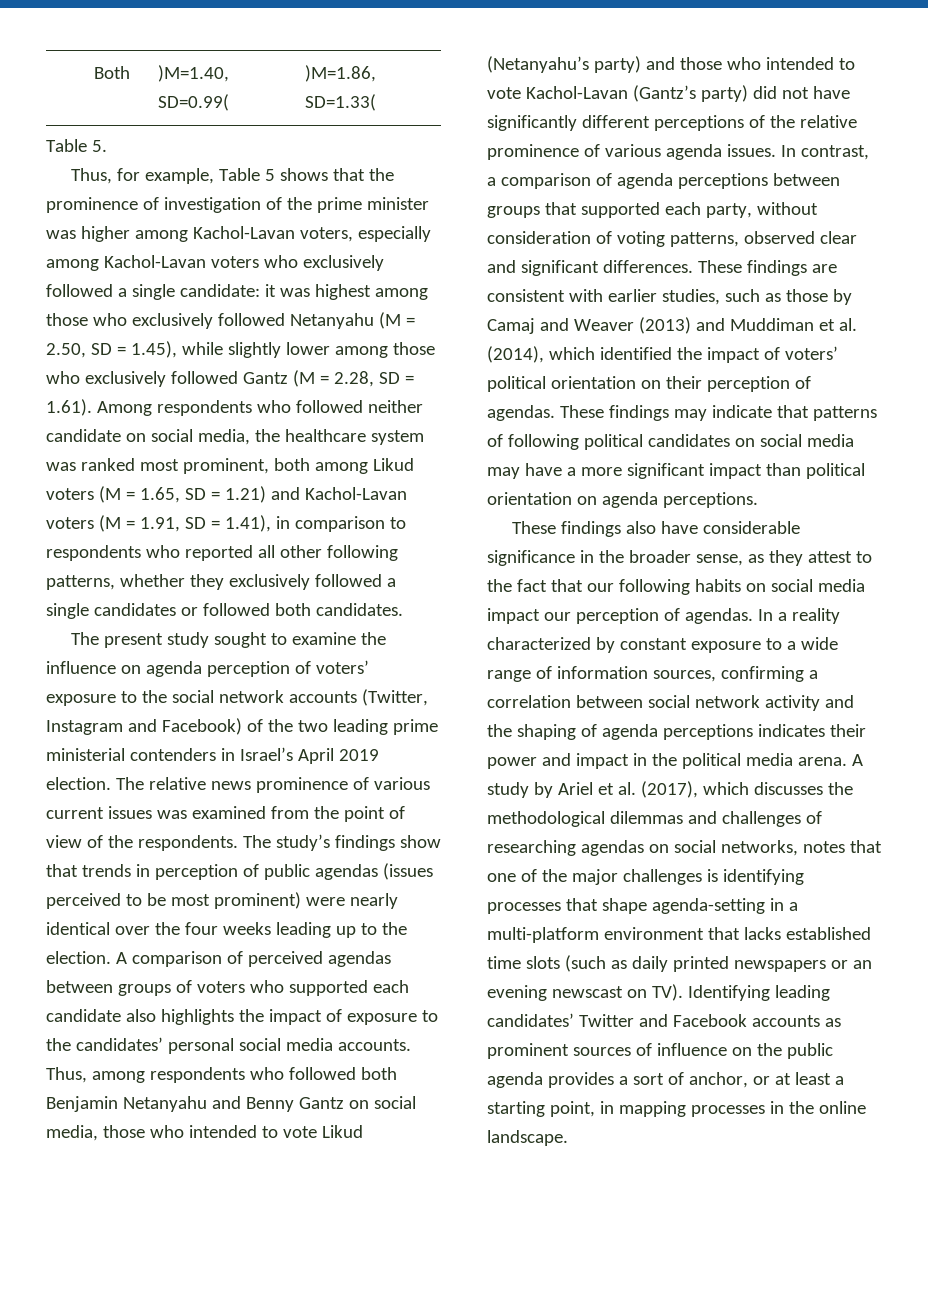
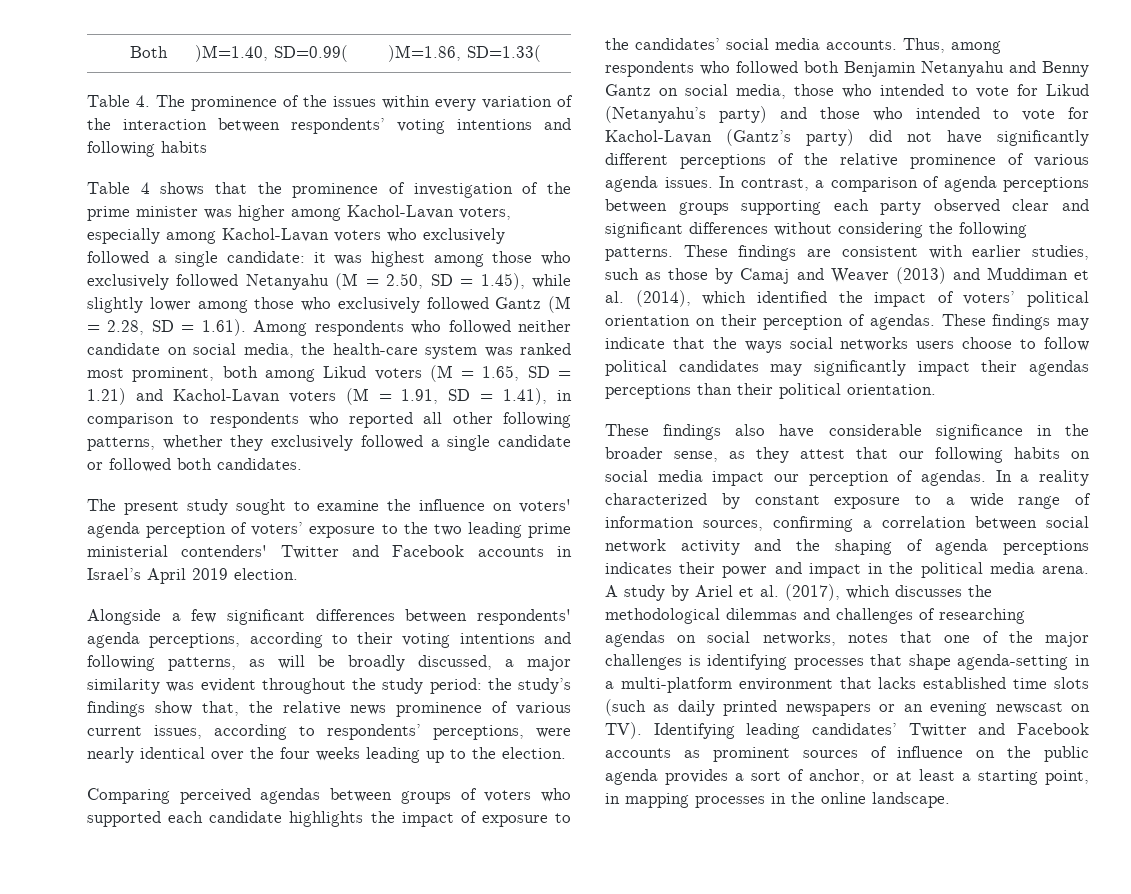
- Table 5.
- Thus, for example, Table 5 shows that the prominence of investigation of the prime minister was higher among Kachol-Lavan voters, especially among Kachol-Lavan voters who exclusively followed a single candidate:
+ Table 4. The prominence of the issues within every variation of the interaction between respondents’ voting intentions and following habits
+ Table 4 shows that the prominence of investigation of the prime minister was higher among Kachol-Lavan voters, especially among Kachol-Lavan voters who exclusively followed a single candidate:
- it was highest among those who exclusively followed Netanyahu (M = 2.50, SD = 1.45), while slightly lower among those who exclusively followed Gantz (M = 2.28, SD = 1.61). Among respondents who followed neither candidate on social media, the healthcare system was ranked most prominent, both among Likud voters (M = 1.65, SD = 1.21) and Kachol-Lavan voters (M = 1.91, SD = 1.41), in comparison to respondents who reported all other following patterns, whether they exclusively followed a single candidates or followed both candidates.
+ it was highest among those who exclusively followed Netanyahu (M = 2.50, SD = 1.45), while slightly lower among those who exclusively followed Gantz (M = 2.28, SD = 1.61). Among respondents who followed neither candidate on social media, the health-care system was ranked most prominent, both among Likud voters (M = 1.65, SD = 1.21) and Kachol-Lavan voters (M = 1.91, SD = 1.41), in comparison to respondents who reported all other following patterns, whether they exclusively followed a single candidate or followed both candidates.
- The present study sought to examine the influence on agenda perception of voters’ exposure to the social network accounts (Twitter, Instagram and Facebook) of the two leading prime ministerial contenders in Israel’s April 2019 election. The relative news prominence of various current issues was examined from the point of view of the respondents. The study’s findings show that trends in perception of public agendas (issues perceived to be most prominent) were nearly identical over the four weeks leading up to the election. A comparison of perceived agendas between groups of voters who supported each candidate also highlights the impact of exposure to the candidates’ personal social media accounts.
+ The present study sought to examine the influence on voters' agenda perception of voters’ exposure to the two leading prime ministerial contenders' Twitter and Facebook accounts in Israel’s April 2019 election.
+ Alongside a few significant differences between respondents' agenda perceptions, according to their voting intentions and following patterns, as will be broadly discussed, a major similarity was evident throughout the study period: the study’s findings show that, the relative news prominence of various current issues, according to respondents’ perceptions, were nearly identical over the four weeks leading up to the election.
+ Comparing perceived agendas between groups of voters who supported each candidate highlights the impact of exposure to the candidates’ social media accounts.
- Thus, among respondents who followed both Benjamin Netanyahu and Benny Gantz on social media, those who intended to vote Likud (Netanyahu’s party) and those who intended to vote Kachol-Lavan (Gantz’s party) did not have significantly different perceptions of the relative prominence of various agenda issues.
+ Thus, among respondents who followed both Benjamin Netanyahu and Benny Gantz on social media, those who intended to vote for Likud (Netanyahu’s party) and those who intended to vote for Kachol-Lavan (Gantz’s party) did not have significantly different perceptions of the relative prominence of various agenda issues.
- In contrast, a comparison of agenda perceptions between groups that supported each party, without consideration of voting patterns, observed clear and significant differences.
+ In contrast, a comparison of agenda perceptions between groups supporting each party observed clear and significant differences without considering the following patterns.
- These findings may indicate that patterns of following political candidates on social media may have a more significant impact than political orientation on agenda perceptions.
+ These findings may indicate that the ways social networks users choose to follow political candidates may significantly impact their agendas perceptions than their political orientation.
- These findings also have considerable significance in the broader sense, as they attest to the fact that our following habits on social media impact our perception of agendas.
+ These findings also have considerable significance in the broader sense, as they attest that our following habits on social media impact our perception of agendas.

